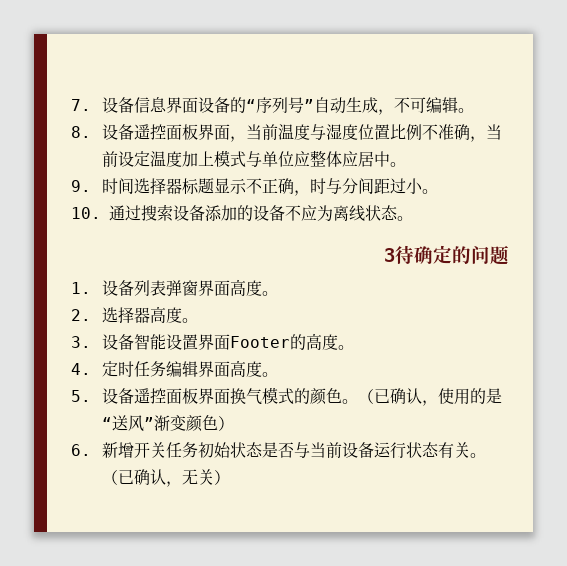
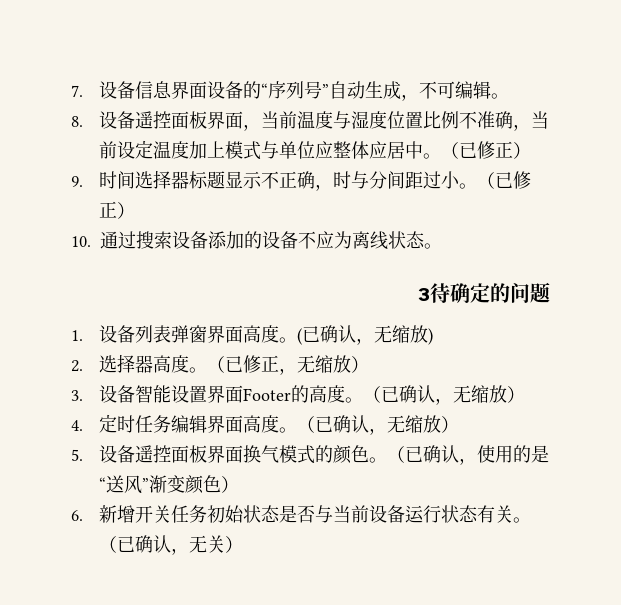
- 8.设备遥控面板界面，当前温度与湿度位置比例不准确，当前设定温度加上模式与单位应整体应居中。
+ 8.设备遥控面板界面，当前温度与湿度位置比例不准确，当前设定温度加上模式与单位应整体应居中。（已修正）
- 9.时间选择器标题显示不正确，时与分间距过小。
+ 9.时间选择器标题显示不正确，时与分间距过小。（已修正）
- 1.设备列表弹窗界面高度。
+ 1.设备列表弹窗界面高度。(已确认，无缩放)
+ （已修正，无缩放）
- 3.设备智能设置界面Footer的高度。
+ 3.设备智能设置界面Footer的高度。（已确认，无缩放）
- 4.定时任务编辑界面高度。
+ 4.定时任务编辑界面高度。（已确认，无缩放）

